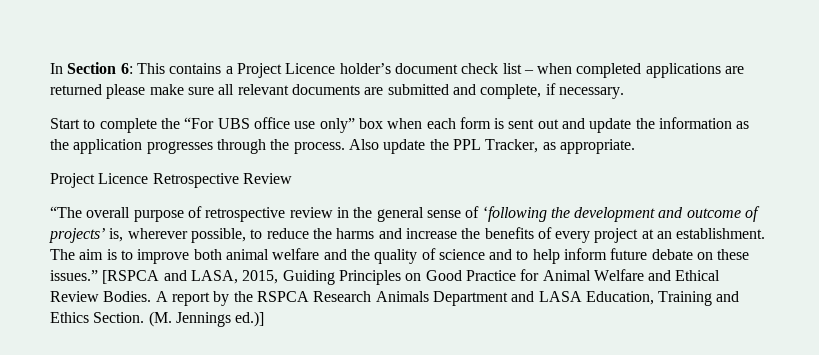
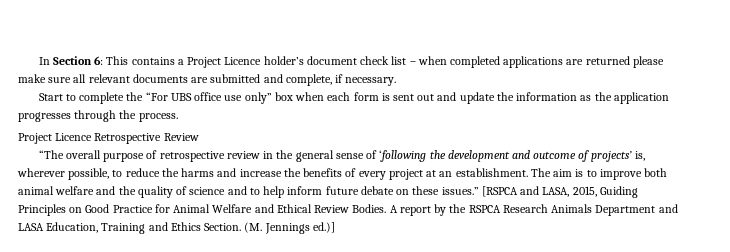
- Also update the PPL Tracker, as appropriate.

